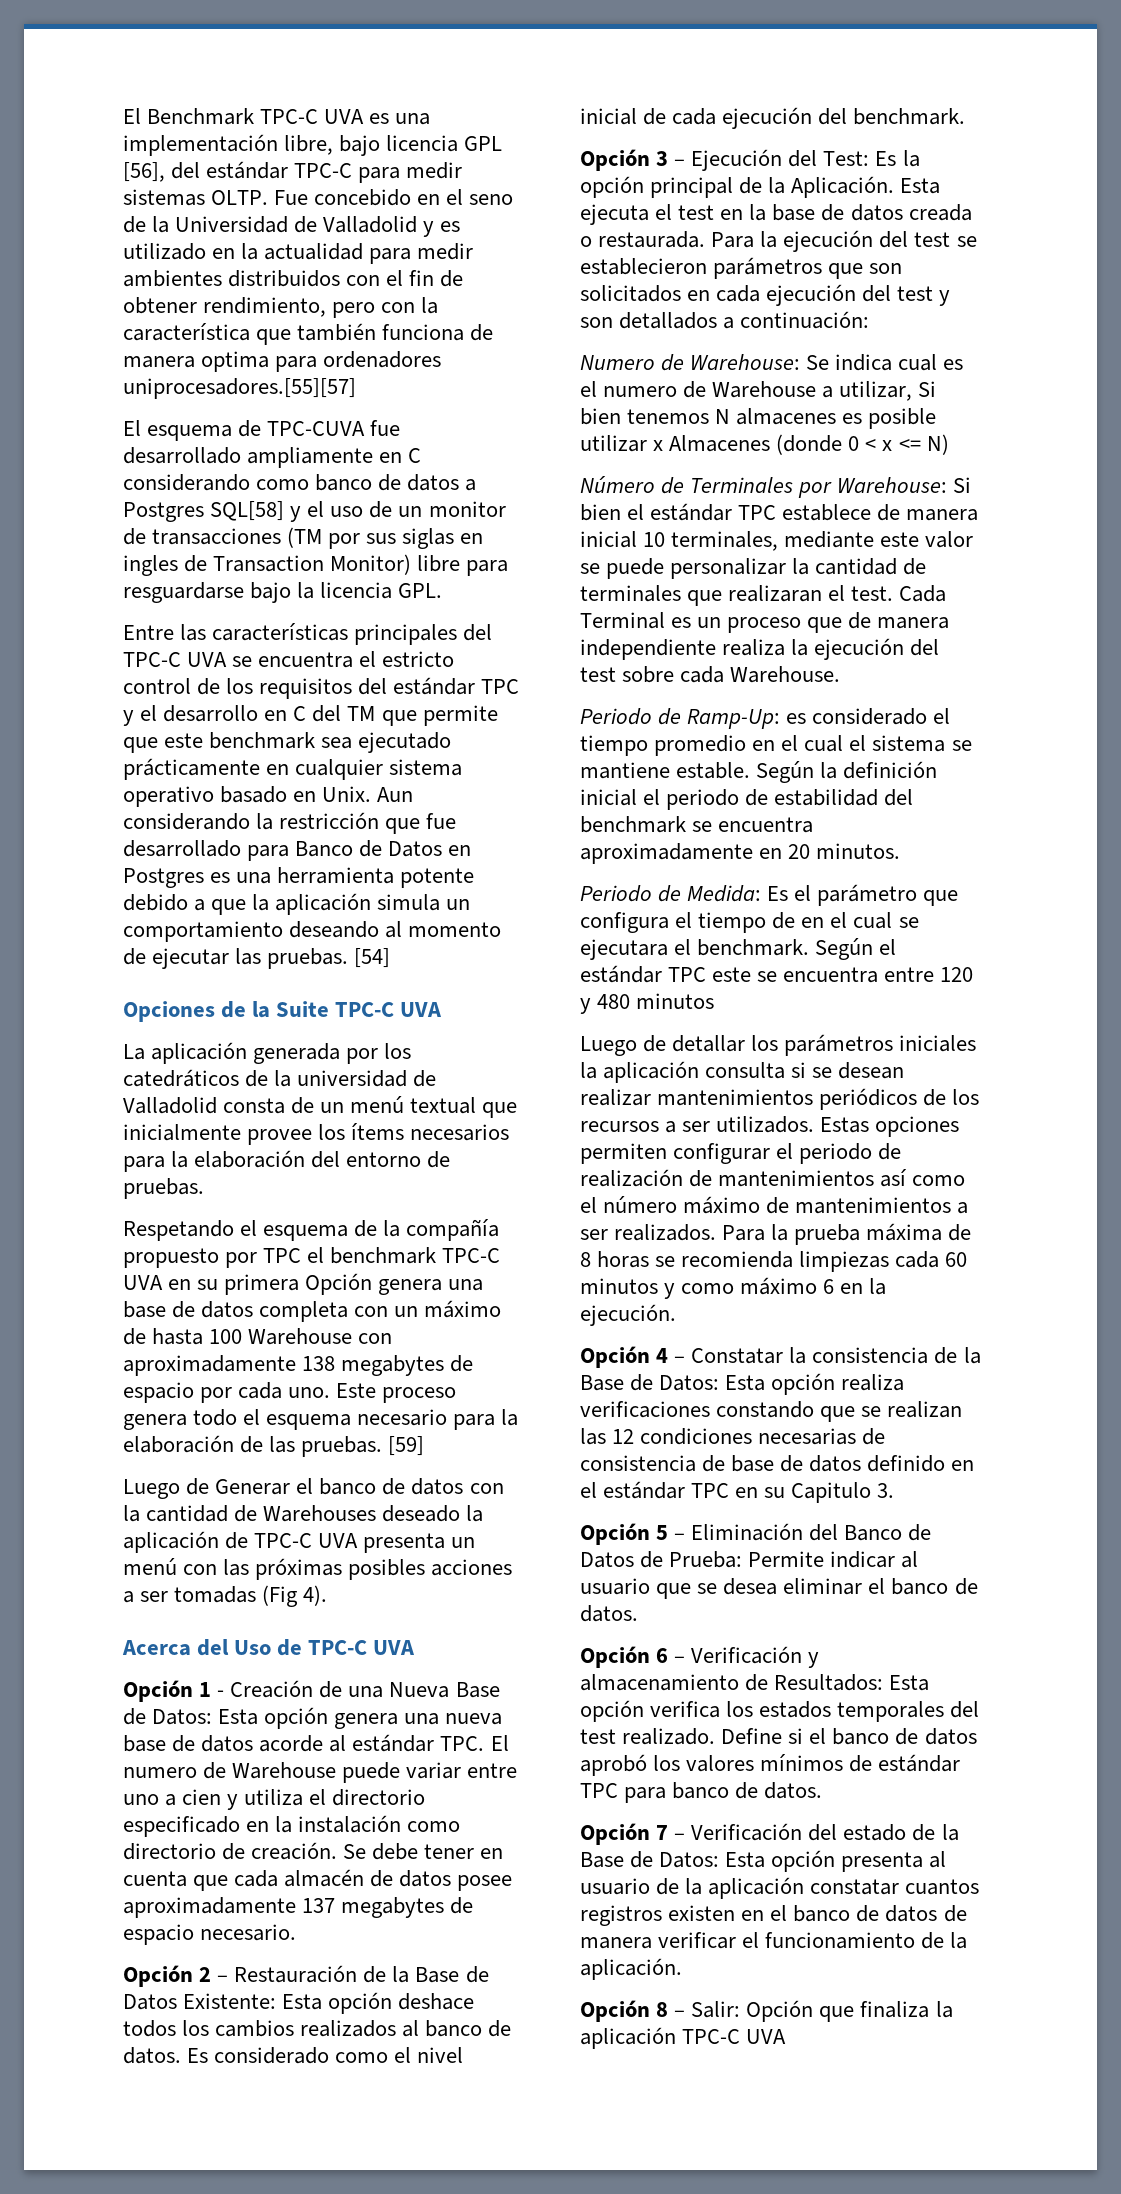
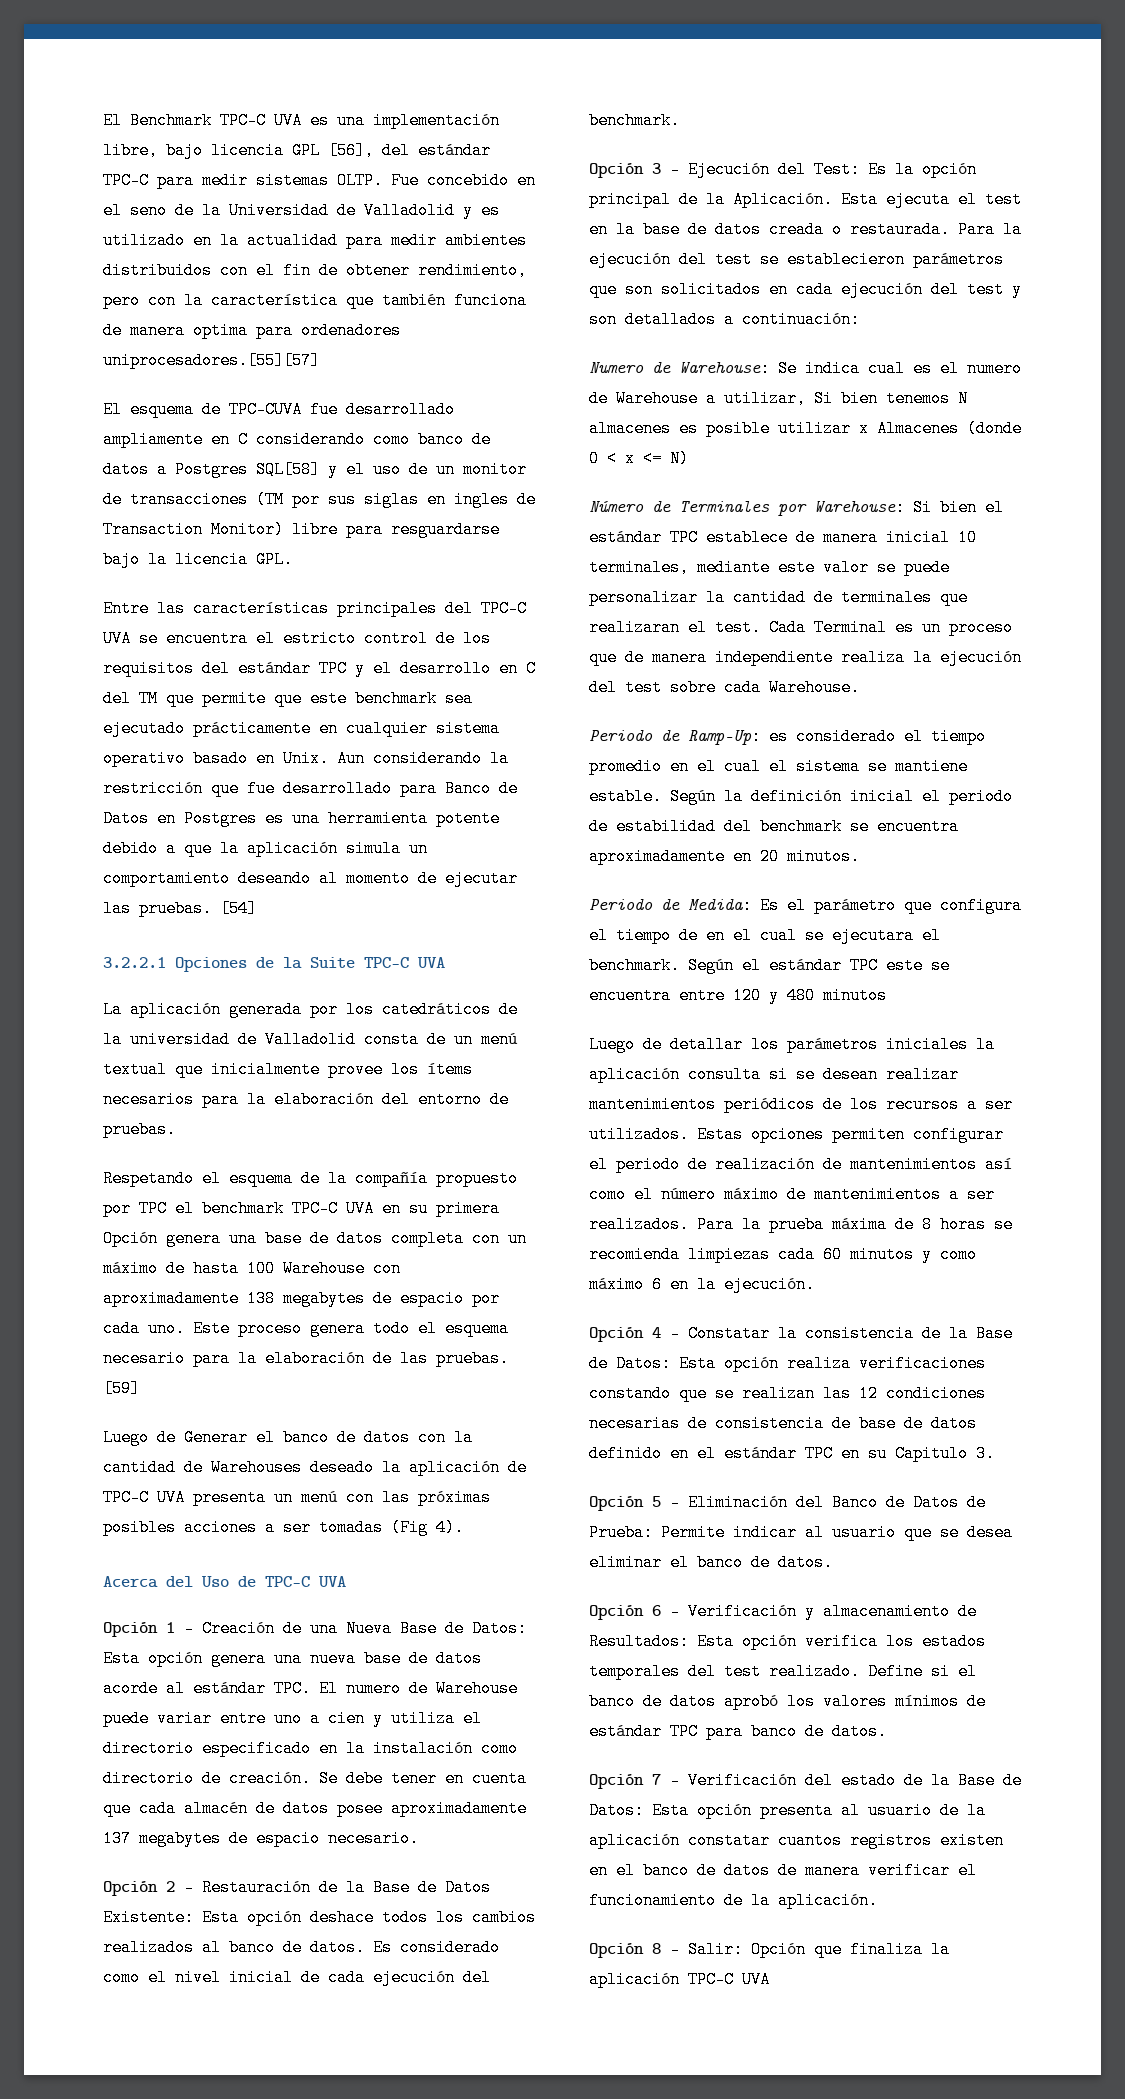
- Opciones de la Suite TPC-C UVA
+ 3.2.2.1 Opciones de la Suite TPC-C UVA

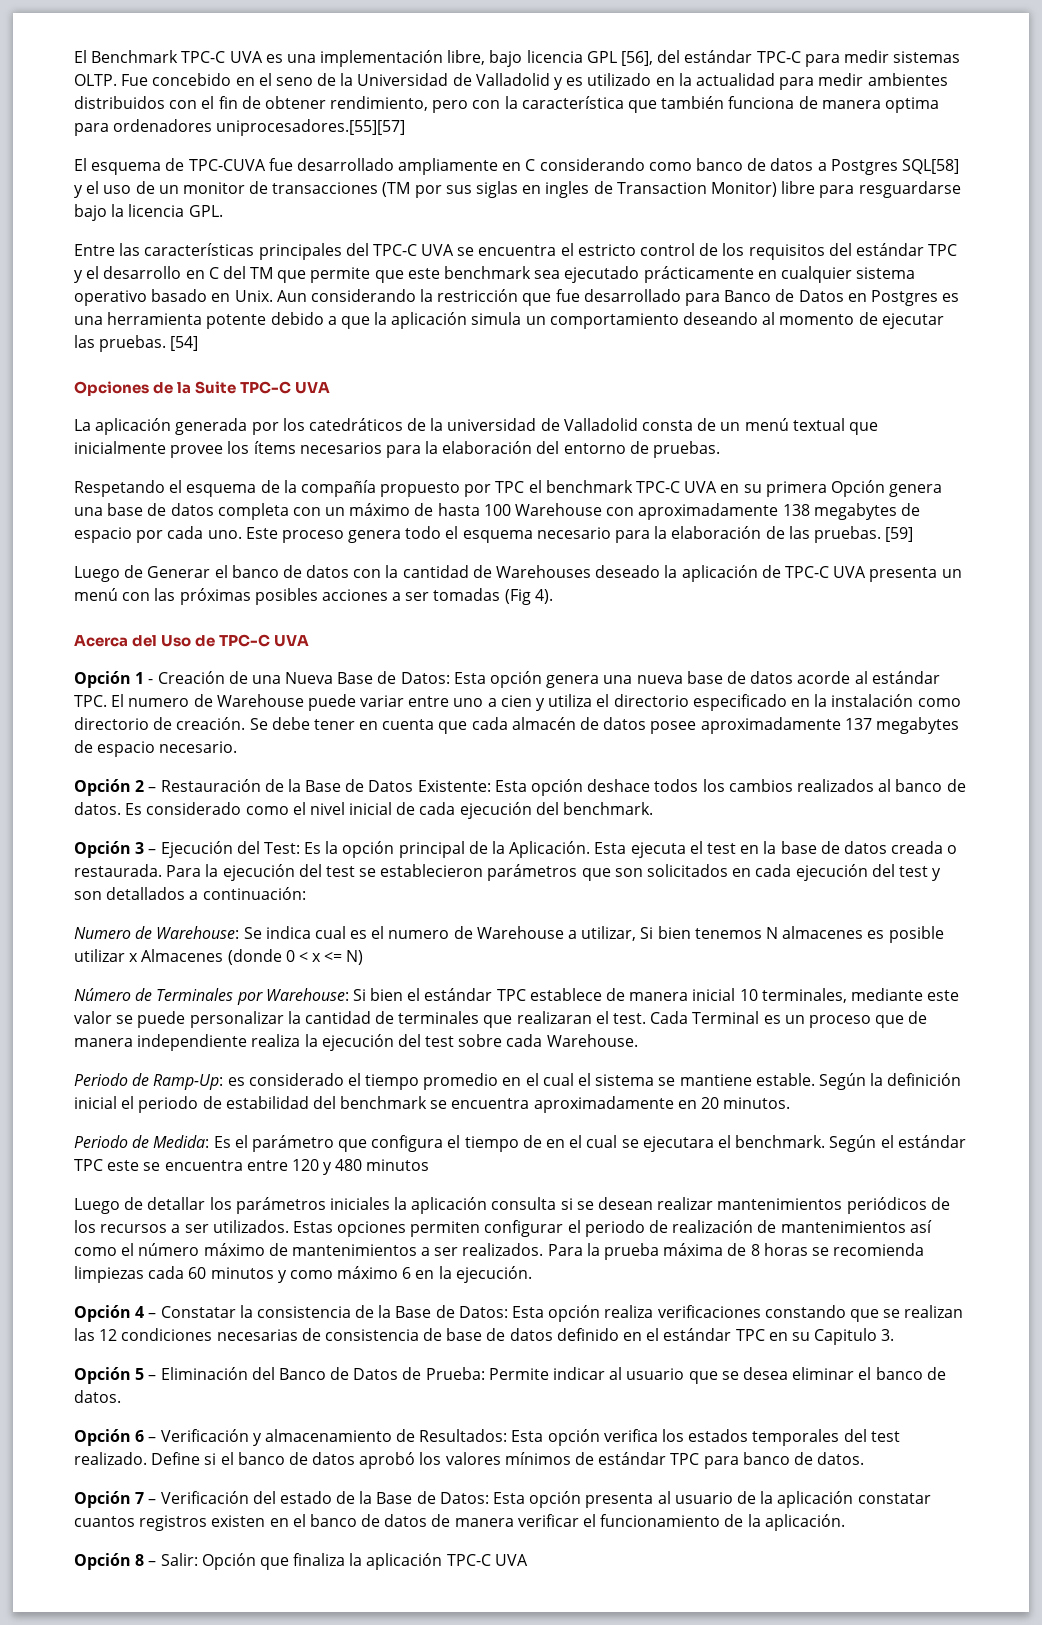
- 3.2.2.1 Opciones de la Suite TPC-C UVA
+ Opciones de la Suite TPC-C UVA

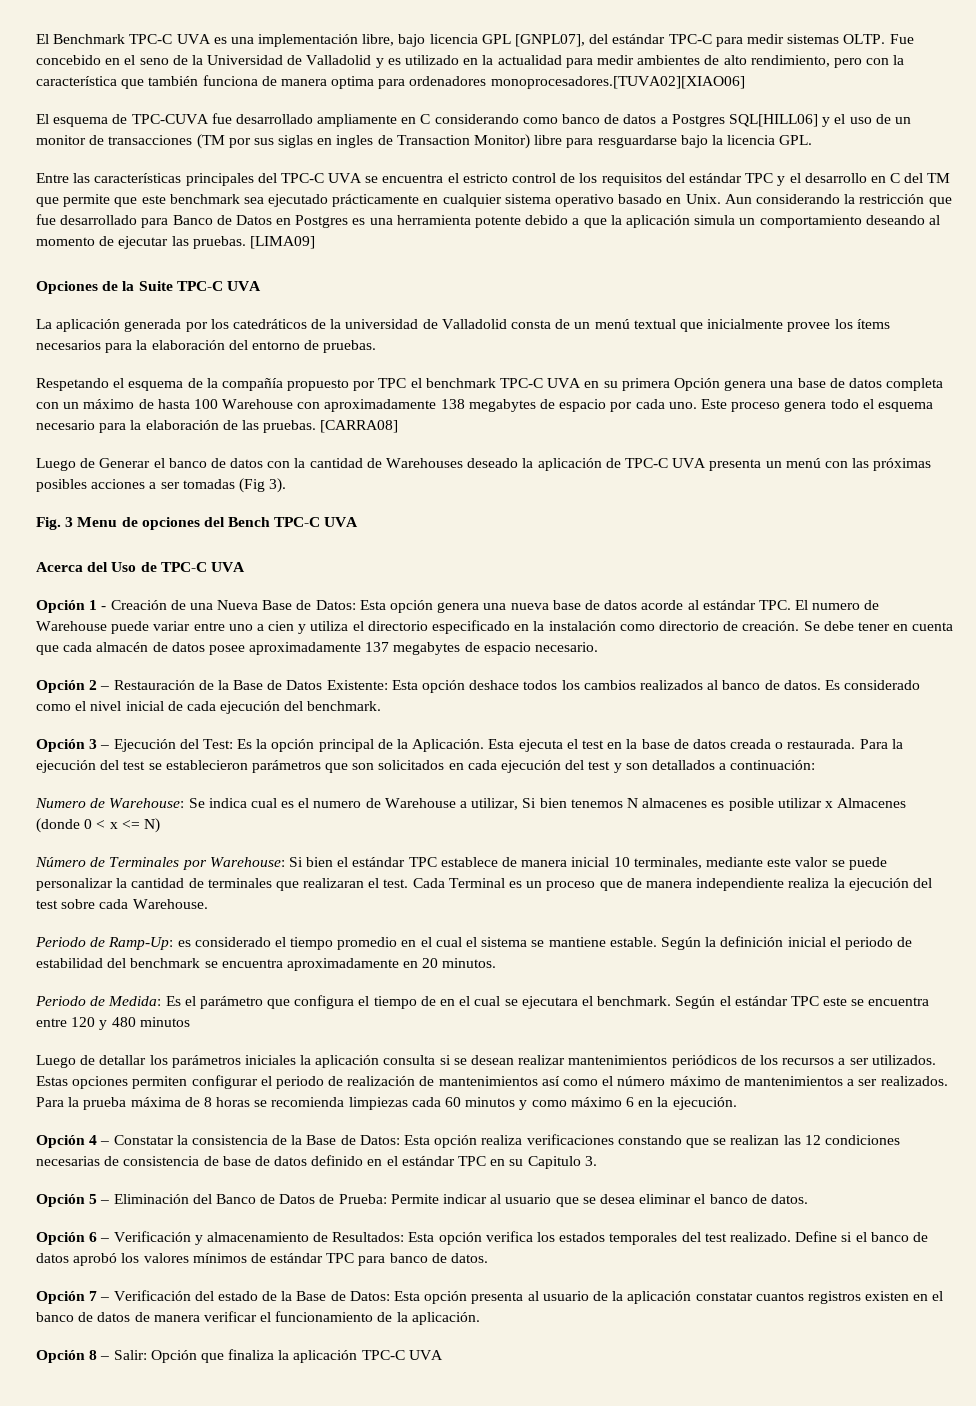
- El Benchmark TPC-C UVA es una implementación libre, bajo licencia GPL [56], del estándar TPC-C para medir sistemas OLTP.
+ El Benchmark TPC-C UVA es una implementación libre, bajo licencia GPL [GNPL07], del estándar TPC-C para medir sistemas OLTP.
- Fue concebido en el seno de la Universidad de Valladolid y es utilizado en la actualidad para medir ambientes distribuidos con el fin de obtener rendimiento, pero con la característica que también funciona de manera optima para ordenadores uniprocesadores.[55][57]
+ Fue concebido en el seno de la Universidad de Valladolid y es utilizado en la actualidad para medir ambientes de alto rendimiento, pero con la característica que también funciona de manera optima para ordenadores monoprocesadores.[TUVA02][XIAO06]
- El esquema de TPC-CUVA fue desarrollado ampliamente en C considerando como banco de datos a Postgres SQL[58] y el uso de un monitor de transacciones (TM por sus siglas en ingles de Transaction Monitor) libre para resguardarse bajo la licencia GPL.
+ El esquema de TPC-CUVA fue desarrollado ampliamente en C considerando como banco de datos a Postgres SQL[HILL06] y el uso de un monitor de transacciones (TM por sus siglas en ingles de Transaction Monitor) libre para resguardarse bajo la licencia GPL.
- [54]
+ [LIMA09]
- [59]
+ [CARRA08]
- Luego de Generar el banco de datos con la cantidad de Warehouses deseado la aplicación de TPC-C UVA presenta un menú con las próximas posibles acciones a ser tomadas (Fig 4).
+ Luego de Generar el banco de datos con la cantidad de Warehouses deseado la aplicación de TPC-C UVA presenta un menú con las próximas posibles acciones a ser tomadas (Fig 3).
+ Fig. 3 Menu de opciones del Bench TPC-C UVA

